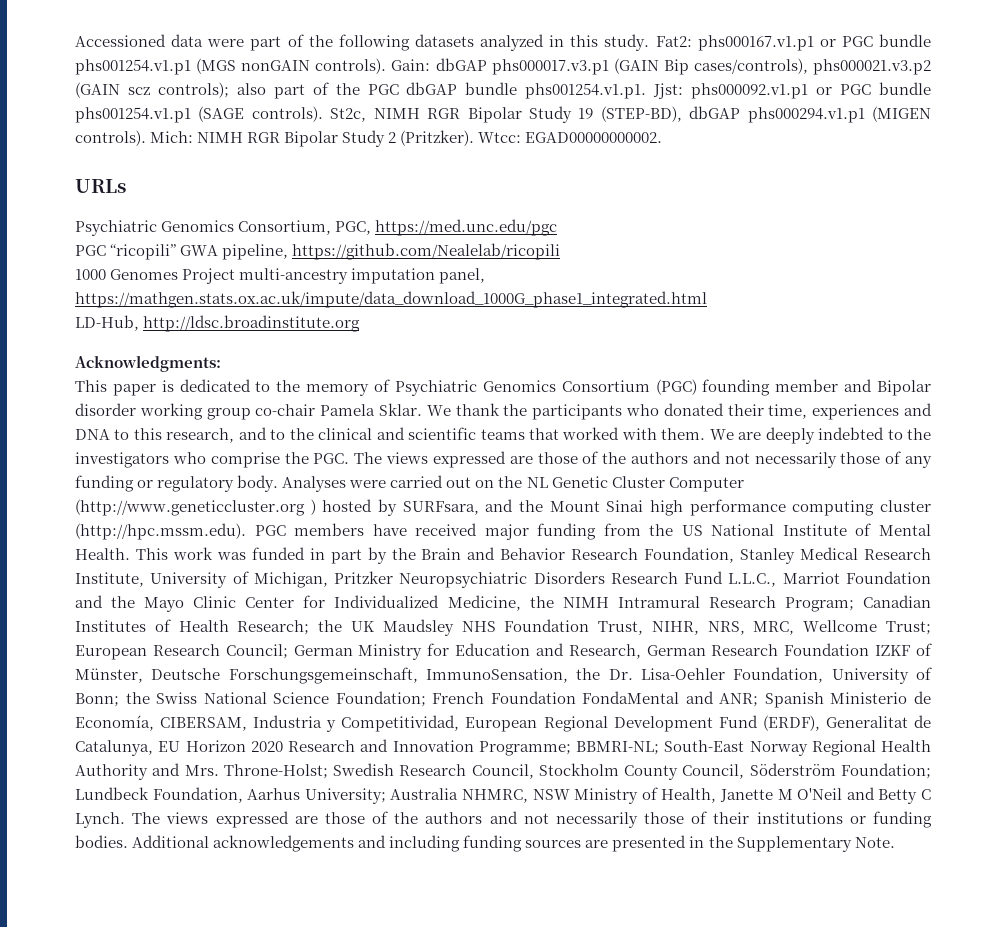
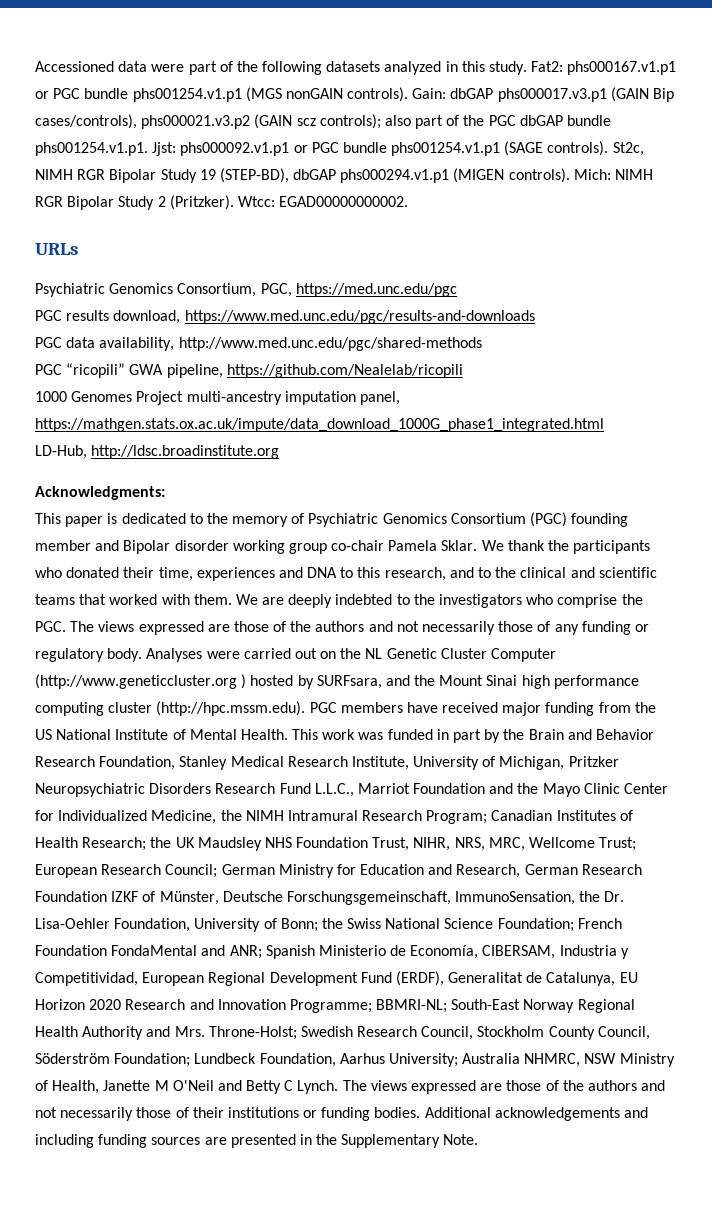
+ PGC results download, https://www.med.unc.edu/pgc/results-and-downloads
+ PGC data availability, http://www.med.unc.edu/pgc/shared-methods

